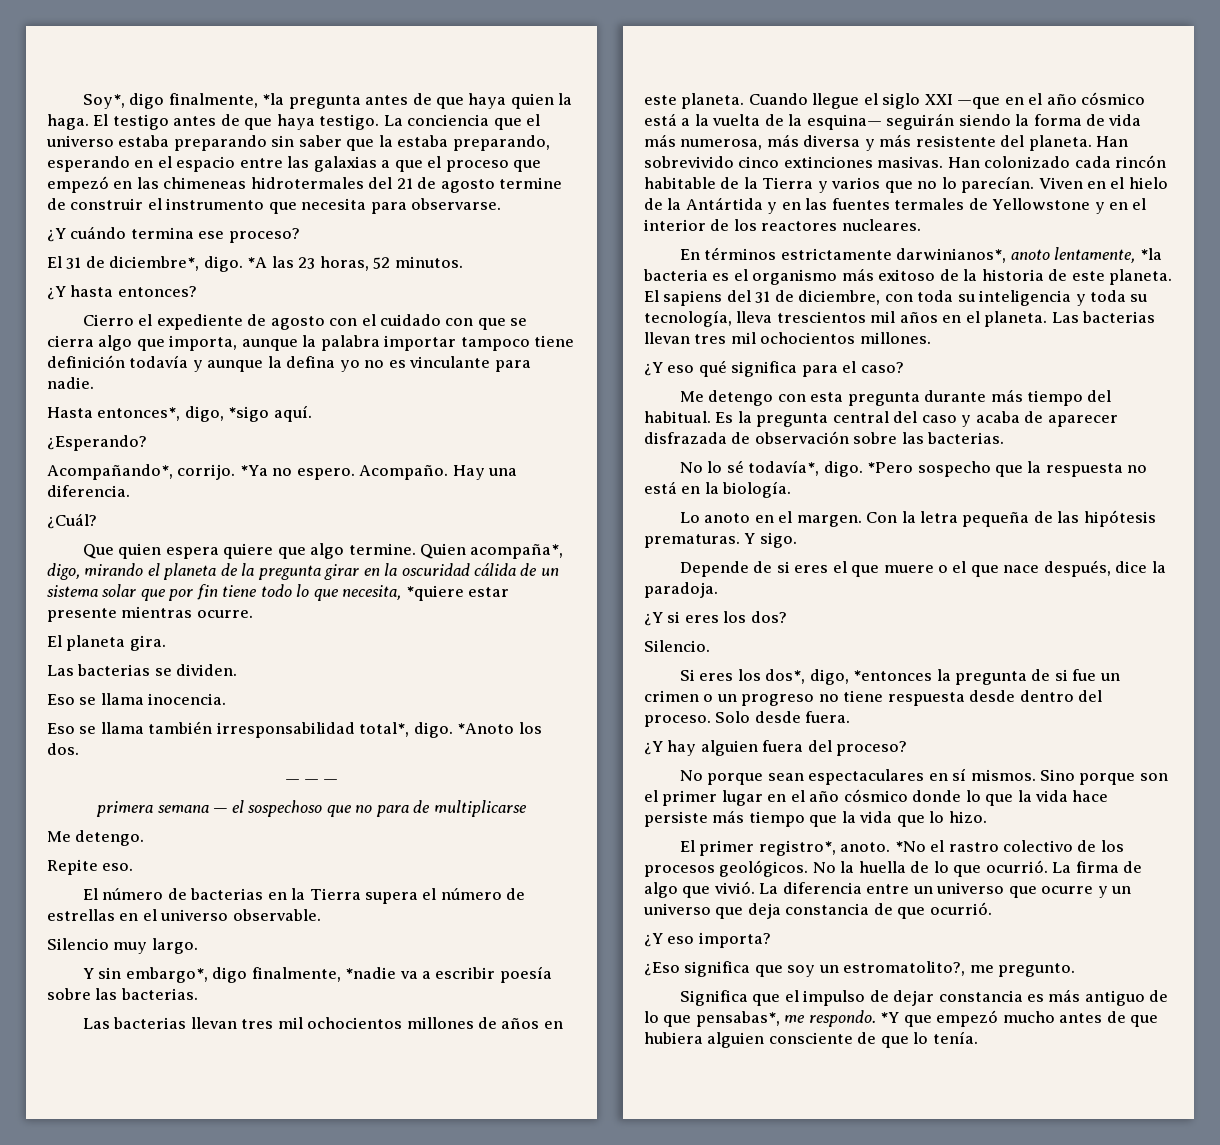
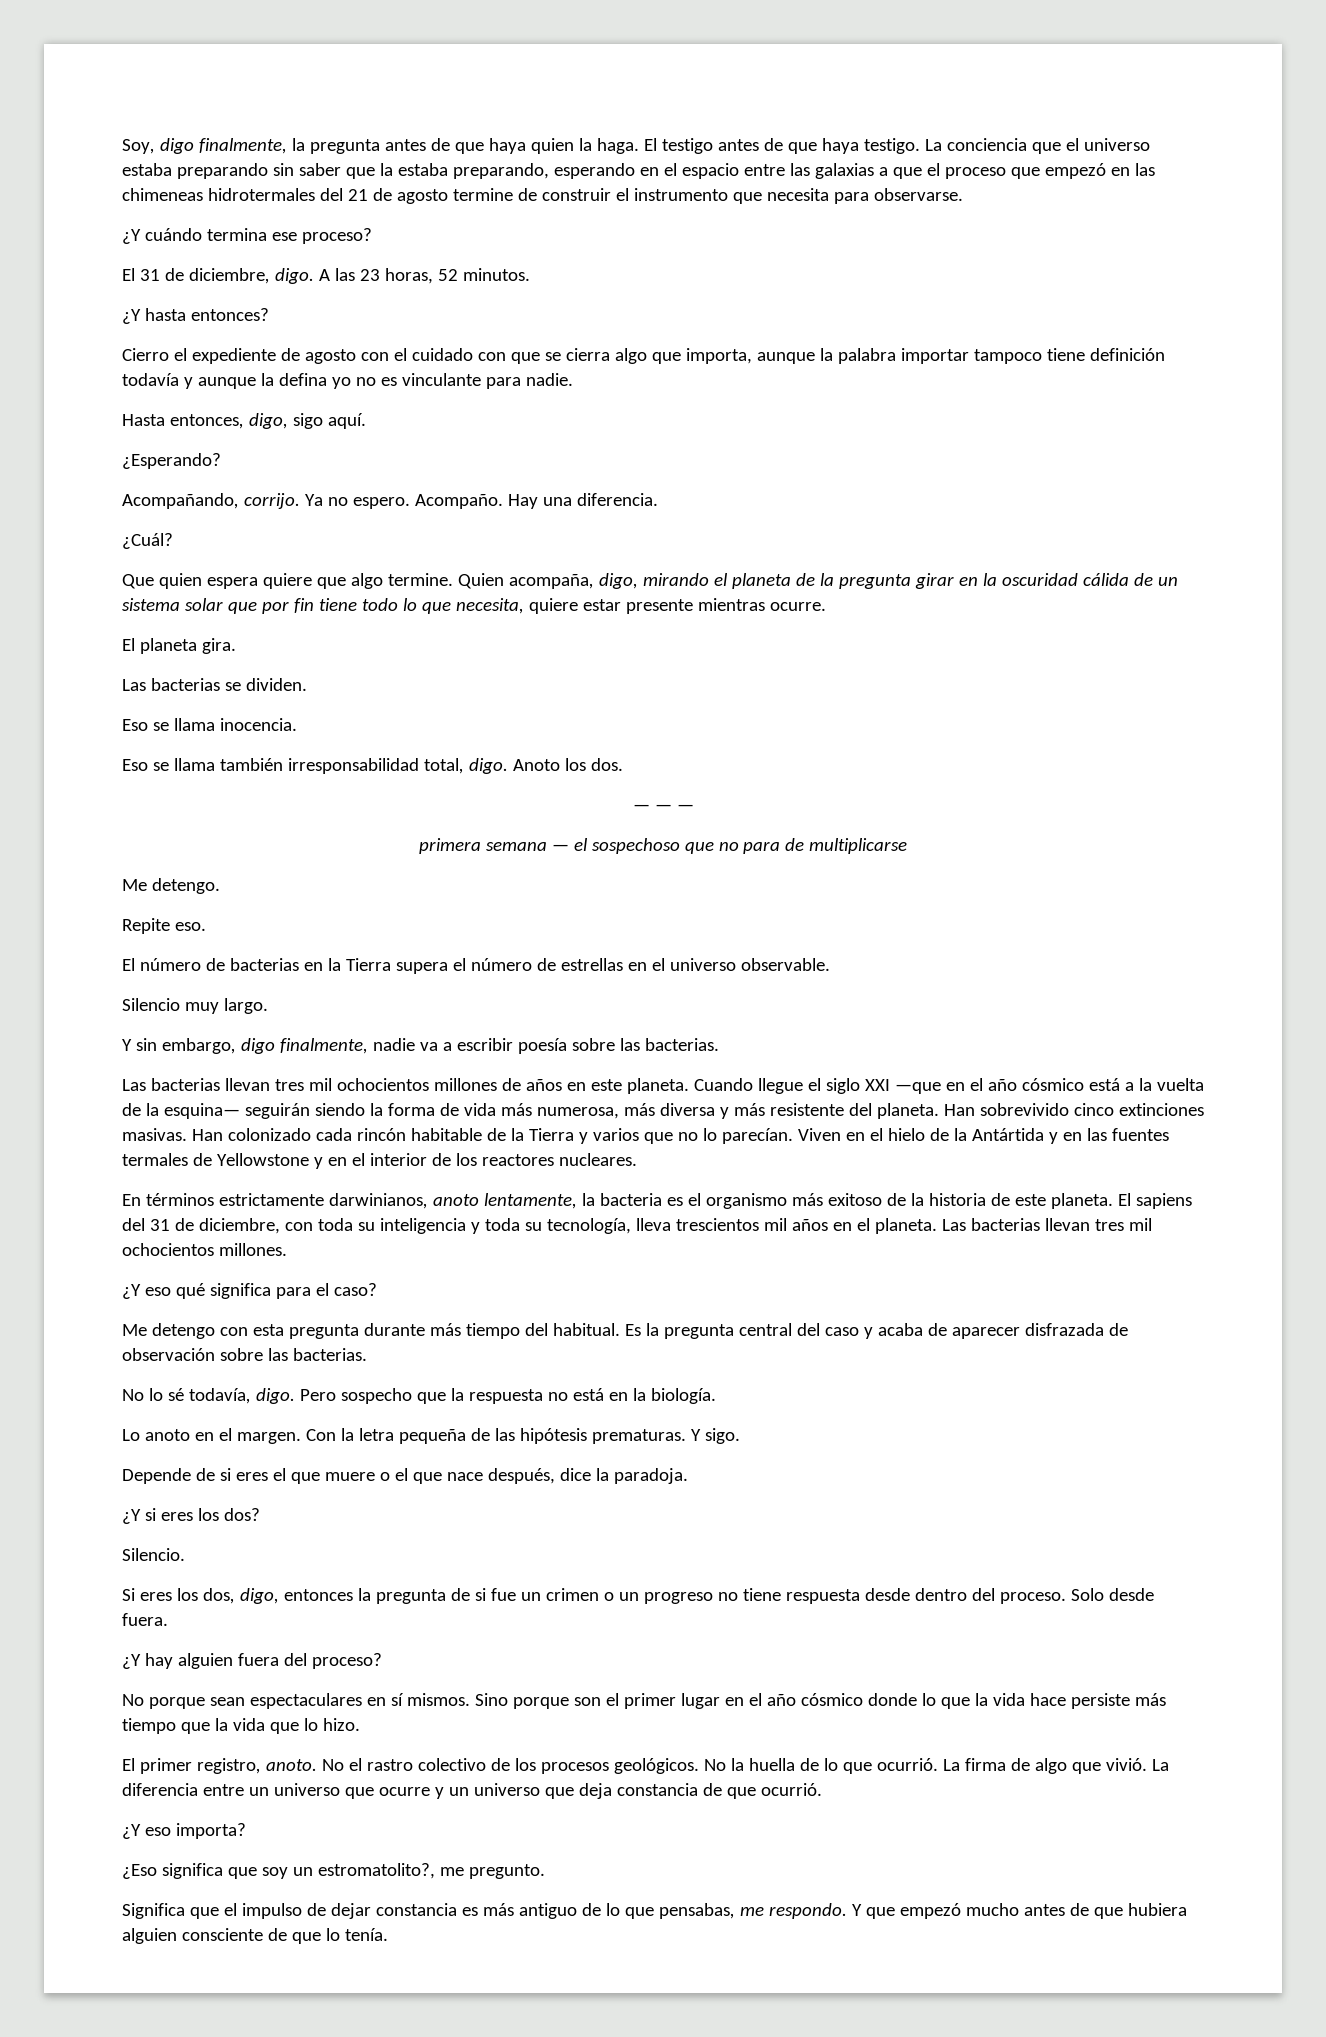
- Soy*, digo finalmente, *la pregunta antes de que haya quien la haga.
+ Soy, digo finalmente, la pregunta antes de que haya quien la haga.
- El 31 de diciembre*, digo. *A las 23 horas, 52 minutos.
+ El 31 de diciembre, digo. A las 23 horas, 52 minutos.
- Hasta entonces*, digo, *sigo aquí.
+ Hasta entonces, digo, sigo aquí.
- Acompañando*, corrijo. *Ya no espero.
+ Acompañando, corrijo. Ya no espero.
- Quien acompaña*, digo, mirando el planeta de la pregunta girar en la oscuridad cálida de un sistema solar que por fin tiene todo lo que necesita, *quiere estar presente mientras ocurre.
+ Quien acompaña, digo, mirando el planeta de la pregunta girar en la oscuridad cálida de un sistema solar que por fin tiene todo lo que necesita, quiere estar presente mientras ocurre.
- Eso se llama también irresponsabilidad total*, digo. *Anoto los dos.
+ Eso se llama también irresponsabilidad total, digo. Anoto los dos.
- Y sin embargo*, digo finalmente, *nadie va a escribir poesía sobre las bacterias.
+ Y sin embargo, digo finalmente, nadie va a escribir poesía sobre las bacterias.
- En términos estrictamente darwinianos*, anoto lentamente, *la bacteria es el organismo más exitoso de la historia de este planeta.
+ En términos estrictamente darwinianos, anoto lentamente, la bacteria es el organismo más exitoso de la historia de este planeta.
- No lo sé todavía*, digo. *Pero sospecho que la respuesta no está en la biología.
+ No lo sé todavía, digo. Pero sospecho que la respuesta no está en la biología.
- Si eres los dos*, digo, *entonces la pregunta de si fue un crimen o un progreso no tiene respuesta desde dentro del proceso.
+ Si eres los dos, digo, entonces la pregunta de si fue un crimen o un progreso no tiene respuesta desde dentro del proceso.
- El primer registro*, anoto. *No el rastro colectivo de los procesos geológicos.
+ El primer registro, anoto. No el rastro colectivo de los procesos geológicos.
- Significa que el impulso de dejar constancia es más antiguo de lo que pensabas*, me respondo.
+ Significa que el impulso de dejar constancia es más antiguo de lo que pensabas, me respondo.
- *Y que empezó mucho antes de que hubiera alguien consciente de que lo tenía.
+ Y que empezó mucho antes de que hubiera alguien consciente de que lo tenía.

